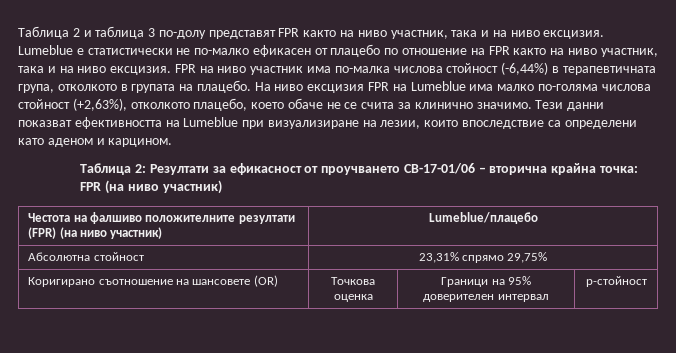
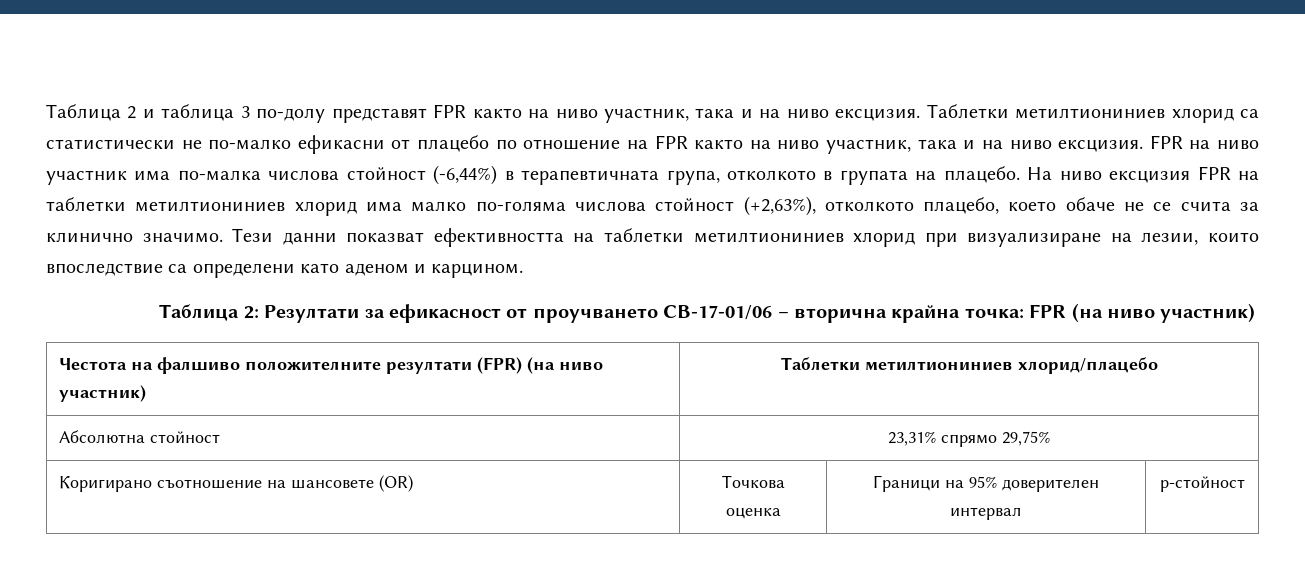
- Lumeblue е статистически не по-малко ефикасен от плацебо по отношение на FPR както на ниво участник, така и на ниво ексцизия.
+ Таблетки метилтиониниев хлорид са статистически не по-малко ефикасни от плацебо по отношение на FPR както на ниво участник, така и на ниво ексцизия.
- На ниво ексцизия FPR на Lumeblue има малко по-голяма числова стойност (+2,63%), отколкото плацебо, което обаче не се счита за клинично значимо.
+ На ниво ексцизия FPR на таблетки метилтиониниев хлорид има малко по-голяма числова стойност (+2,63%), отколкото плацебо, което обаче не се счита за клинично значимо.
- Тези данни показват ефективността на Lumeblue при визуализиране на лезии, които впоследствие са определени като аденом и карцином.
+ Тези данни показват ефективността на таблетки метилтиониниев хлорид при визуализиране на лезии, които впоследствие са определени като аденом и карцином.
- Честота на фалшиво положителните резултати (FPR) (на ниво участник) | Lumeblue/плацебо
+ Честота на фалшиво положителните резултати (FPR) (на ниво участник) | Таблетки метилтиониниев хлорид/плацебо

